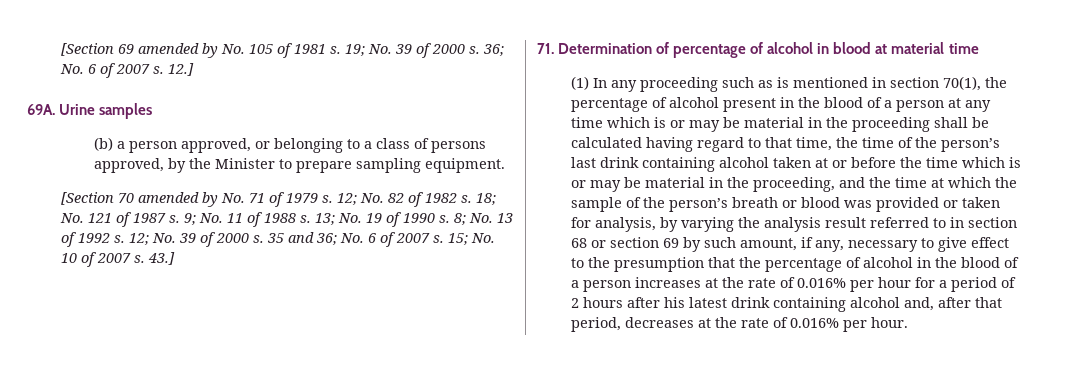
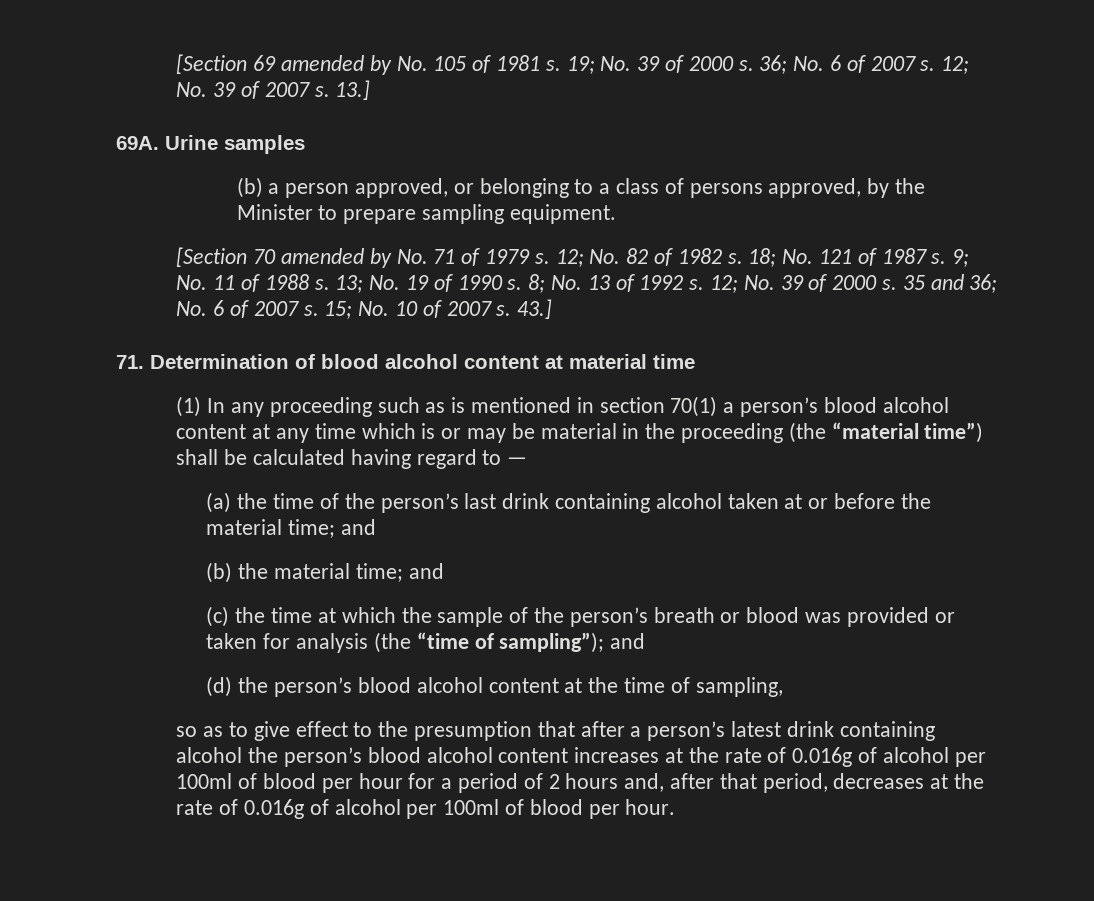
- 12.]
+ 12; No. 39 of 2007 s. 13.]
- 71. Determination of percentage of alcohol in blood at material time
+ 71. Determination of blood alcohol content at material time
- (1) In any proceeding such as is mentioned in section 70(1), the percentage of alcohol present in the blood of a person at any time which is or may be material in the proceeding shall be calculated having regard to that time, the time of the person’s last drink containing alcohol taken at or before the time which is or may be material in the proceeding, and the time at which the sample of the person’s breath or blood was provided or taken for analysis, by varying the analysis result referred to in section 68 or section 69 by such amount, if any, necessary to give effect to the presumption that the percentage of alcohol in the blood of a person increases at the rate of 0.016% per hour for a period of 2 hours after his latest drink containing alcohol and, after that period, decreases at the rate of 0.016% per hour.
+ (1) In any proceeding such as is mentioned in section 70(1) a person’s blood alcohol content at any time which is or may be material in the proceeding (the “material time”) shall be calculated having regard to —
+ (a) the time of the person’s last drink containing alcohol taken at or before the material time; and
+ (b) the material time; and
+ (c) the time at which the sample of the person’s breath or blood was provided or taken for analysis (the “time of sampling”); and
+ (d) the person’s blood alcohol content at the time of sampling,
+ so as to give effect to the presumption that after a person’s latest drink containing alcohol the person’s blood alcohol content increases at the rate of 0.016g of alcohol per 100ml of blood per hour for a period of 2 hours and, after that period, decreases at the rate of 0.016g of alcohol per 100ml of blood per hour.

